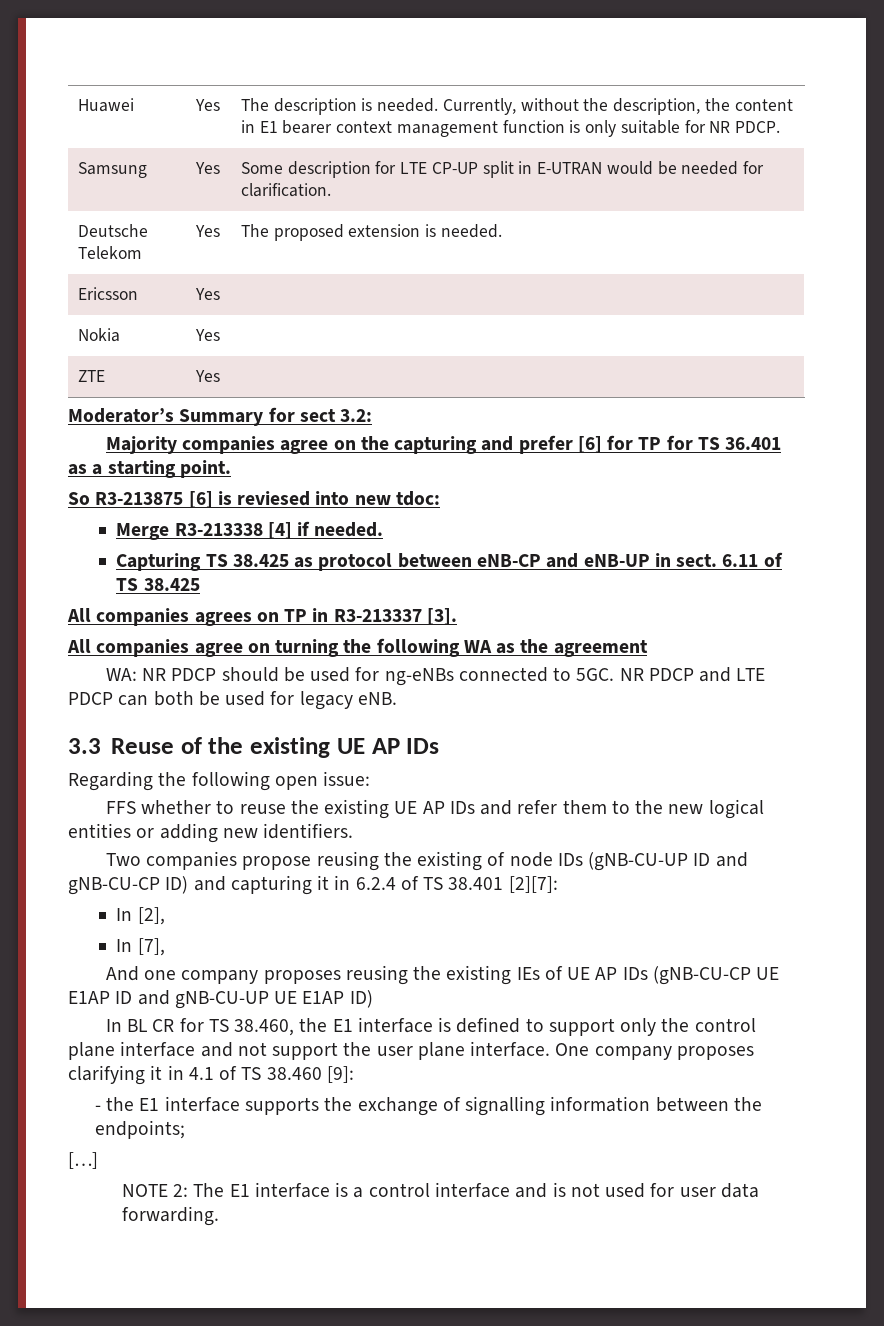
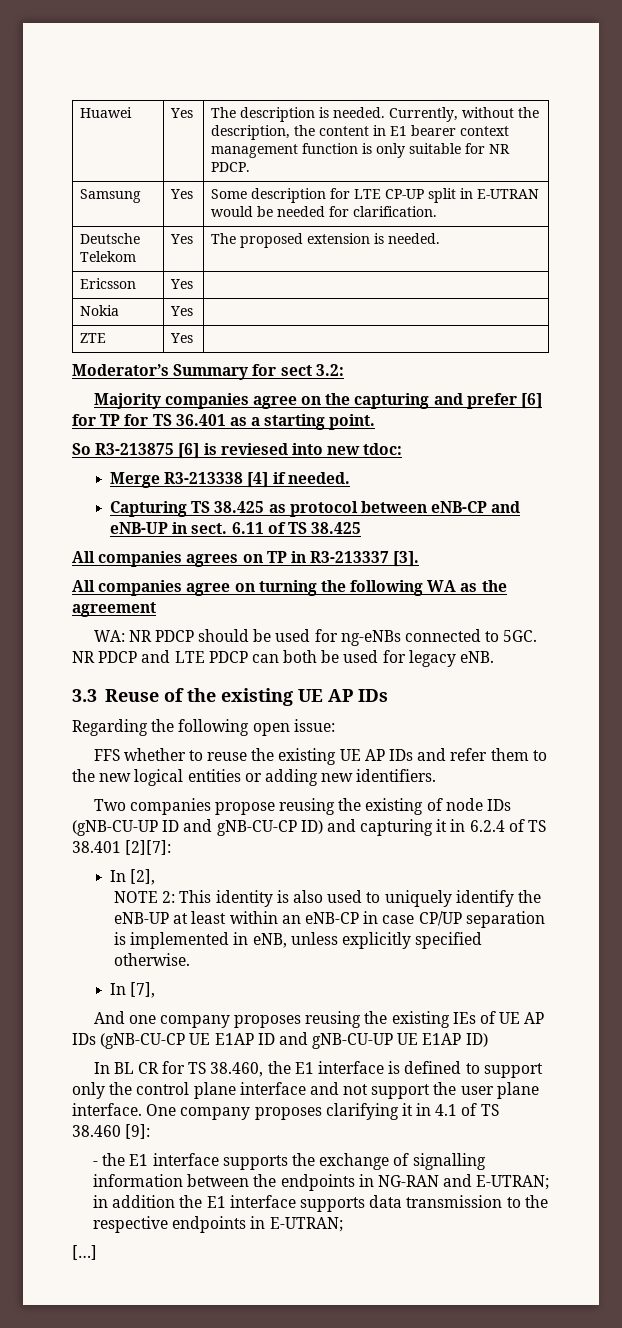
+ NOTE 2: This identity is also used to uniquely identify the eNB-UP at least within an eNB-CP in case CP/UP separation is implemented in eNB, unless explicitly specified otherwise.
- - the E1 interface supports the exchange of signalling information between the endpoints;
+ - the E1 interface supports the exchange of signalling information between the endpoints in NG-RAN and E-UTRAN; in addition the E1 interface supports data transmission to the respective endpoints in E-UTRAN;
  […]
- NOTE 2: The E1 interface is a control interface and is not used for user data forwarding.

